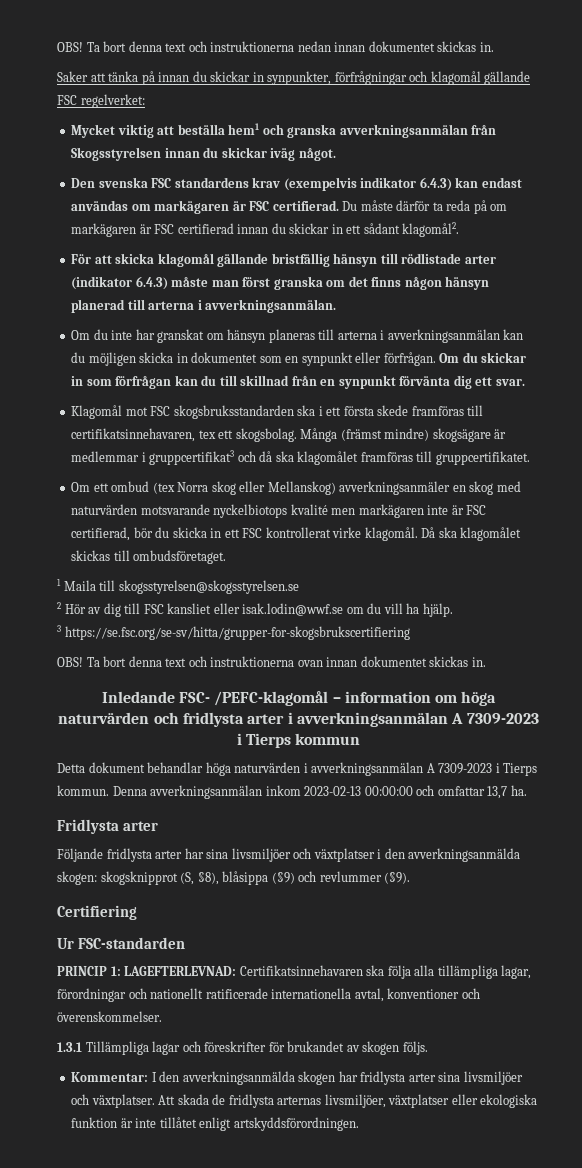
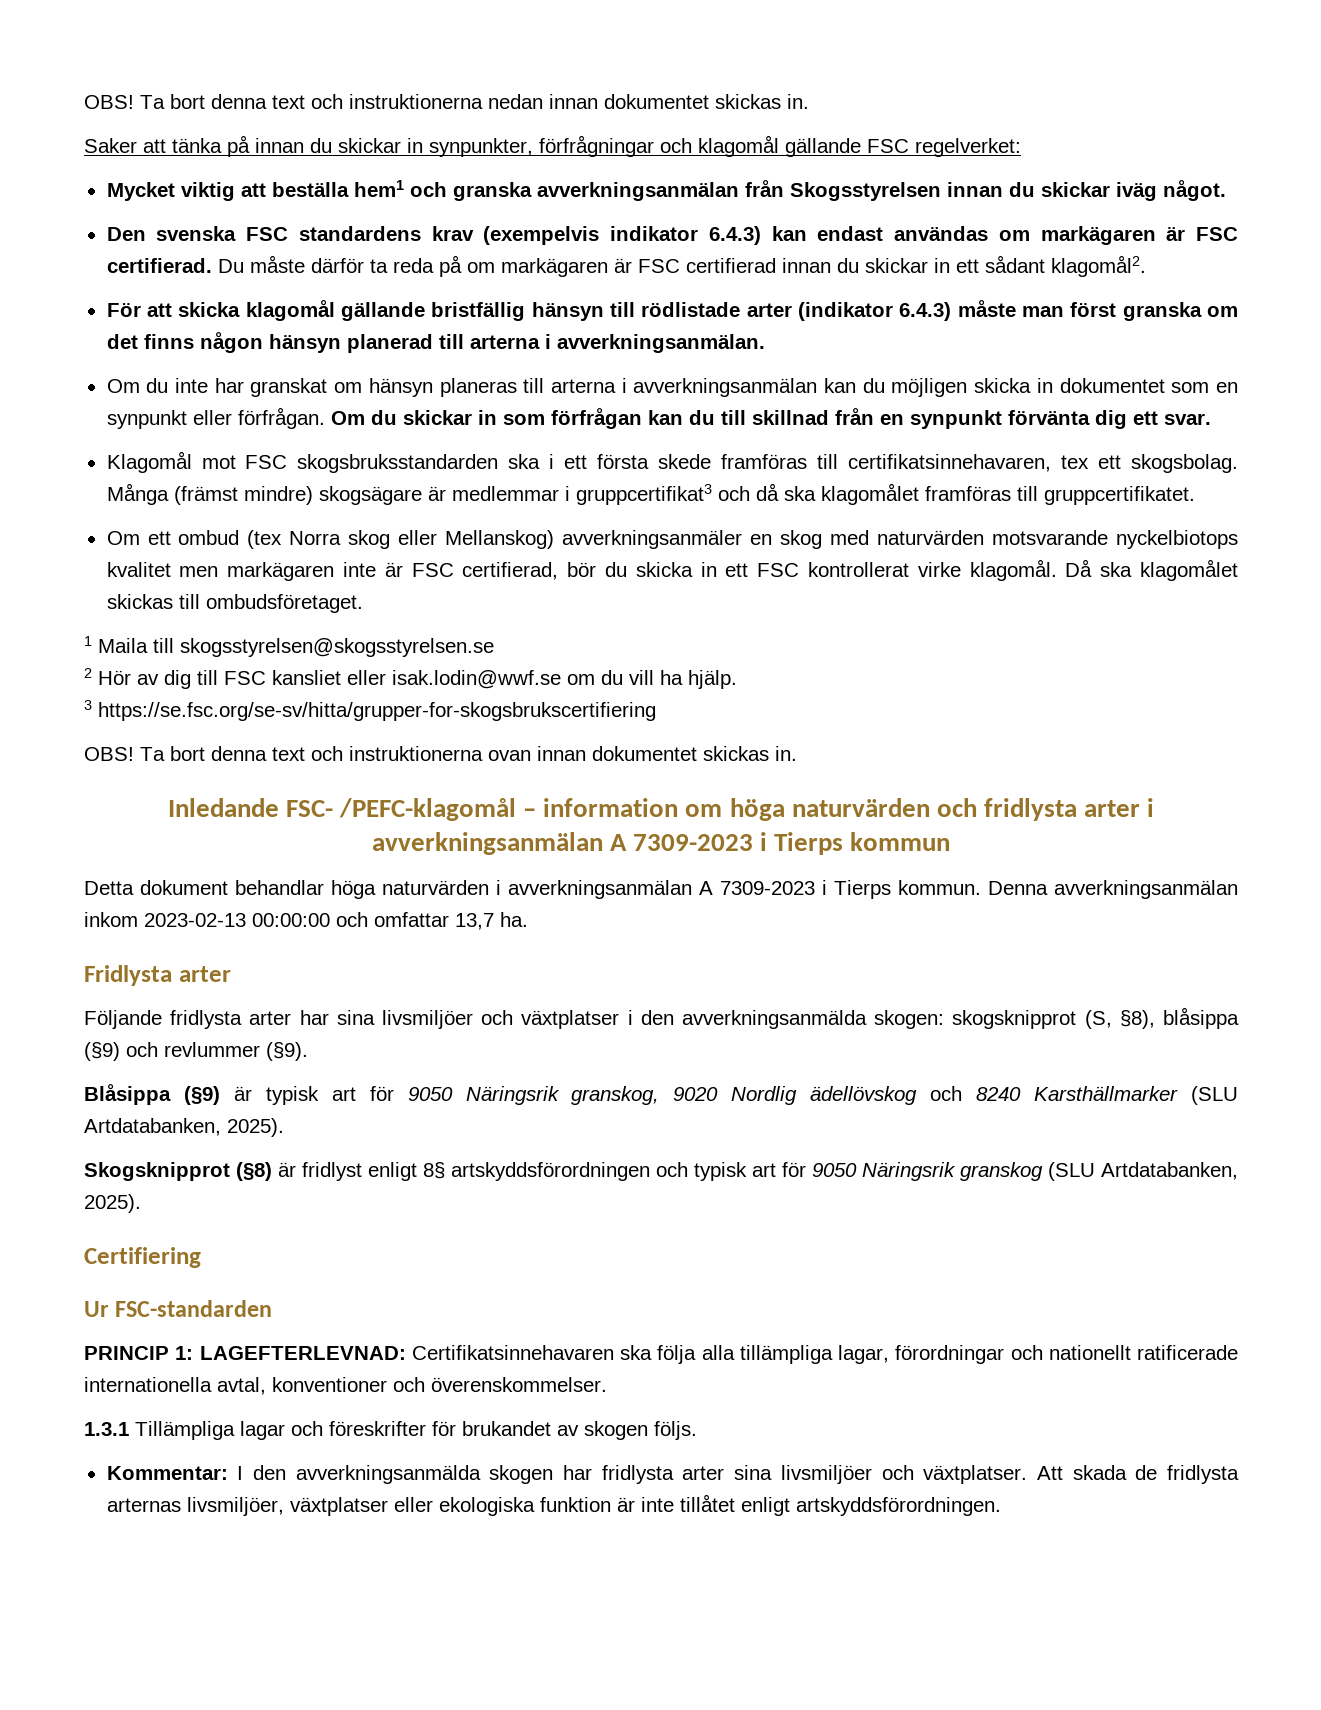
- Om ett ombud (tex Norra skog eller Mellanskog) avverkningsanmäler en skog med naturvärden motsvarande nyckelbiotops kvalité men markägaren inte är FSC certifierad, bör du skicka in ett FSC kontrollerat virke klagomål.
+ Om ett ombud (tex Norra skog eller Mellanskog) avverkningsanmäler en skog med naturvärden motsvarande nyckelbiotops kvalitet men markägaren inte är FSC certifierad, bör du skicka in ett FSC kontrollerat virke klagomål.
+ Blåsippa (§9) är typisk art för 9050 Näringsrik granskog, 9020 Nordlig ädellövskog och 8240 Karsthällmarker (SLU Artdatabanken, 2025).
+ Skogsknipprot (§8) är fridlyst enligt 8§ artskyddsförordningen och typisk art för 9050 Näringsrik granskog (SLU Artdatabanken, 2025).

